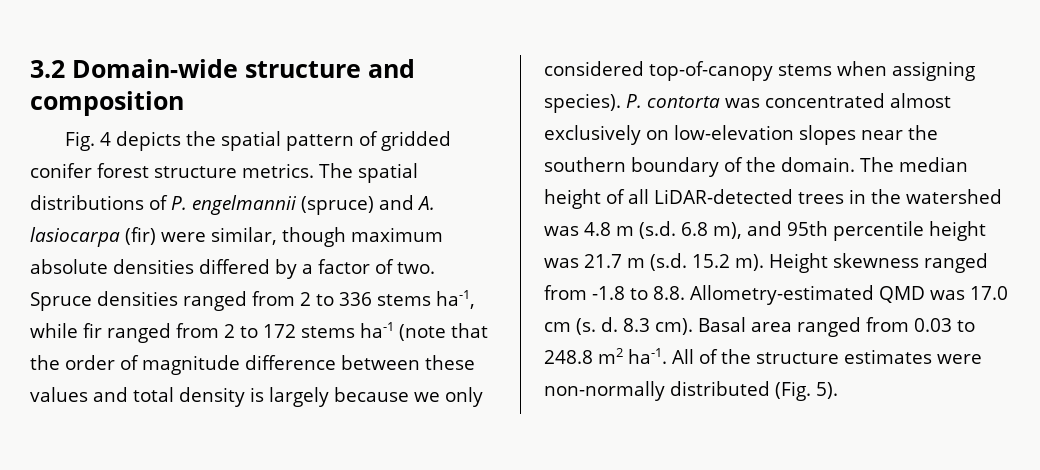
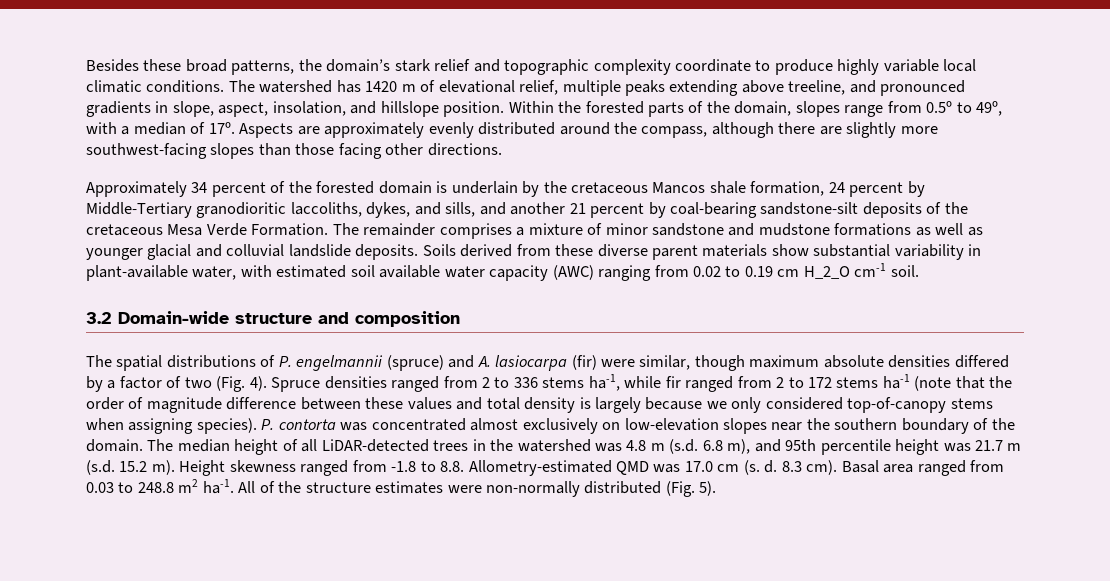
+ Besides these broad patterns, the domain’s stark relief and topographic complexity coordinate to produce highly variable local climatic conditions. The watershed has 1420 m of elevational relief, multiple peaks extending above treeline, and pronounced gradients in slope, aspect, insolation, and hillslope position. Within the forested parts of the domain, slopes range from 0.5º to 49º, with a median of 17º. Aspects are approximately evenly distributed around the compass, although there are slightly more southwest-facing slopes than those facing other directions.
+ Approximately 34 percent of the forested domain is underlain by the cretaceous Mancos shale formation, 24 percent by Middle-Tertiary granodioritic laccoliths, dykes, and sills, and another 21 percent by coal-bearing sandstone-silt deposits of the cretaceous Mesa Verde Formation. The remainder comprises a mixture of minor sandstone and mudstone formations as well as younger glacial and colluvial landslide deposits. Soils derived from these diverse parent materials show substantial variability in plant-available water, with estimated soil available water capacity (AWC) ranging from 0.02 to 0.19 cm H_2_O cm-1 soil.
- Fig. 4 depicts the spatial pattern of gridded conifer forest structure metrics. The spatial distributions of P. engelmannii (spruce) and A. lasiocarpa (fir) were similar, though maximum absolute densities differed by a factor of two.
+ The spatial distributions of P. engelmannii (spruce) and A. lasiocarpa (fir) were similar, though maximum absolute densities differed by a factor of two (Fig. 4).

